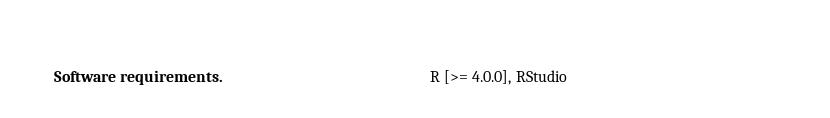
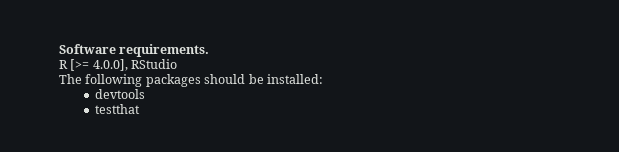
+ The following packages should be installed:
+ devtools
+ testthat

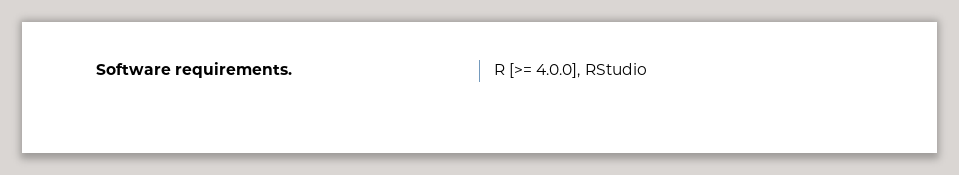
- The following packages should be installed:
- devtools
- testthat

